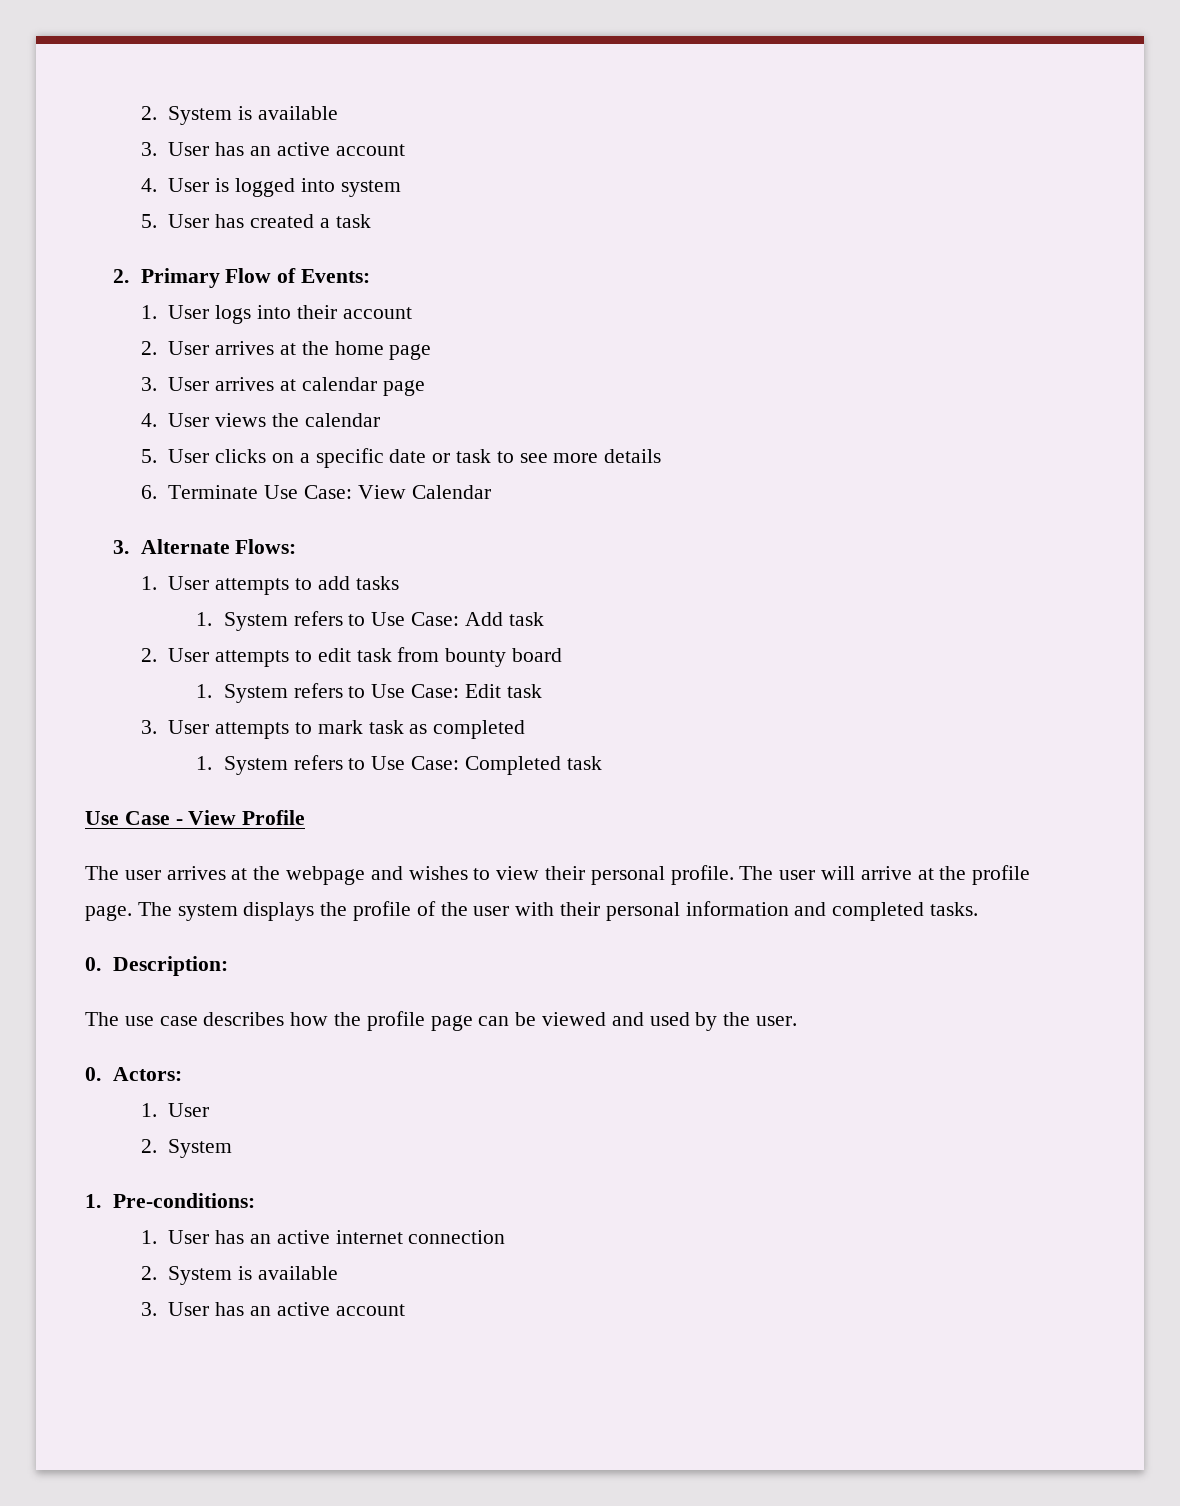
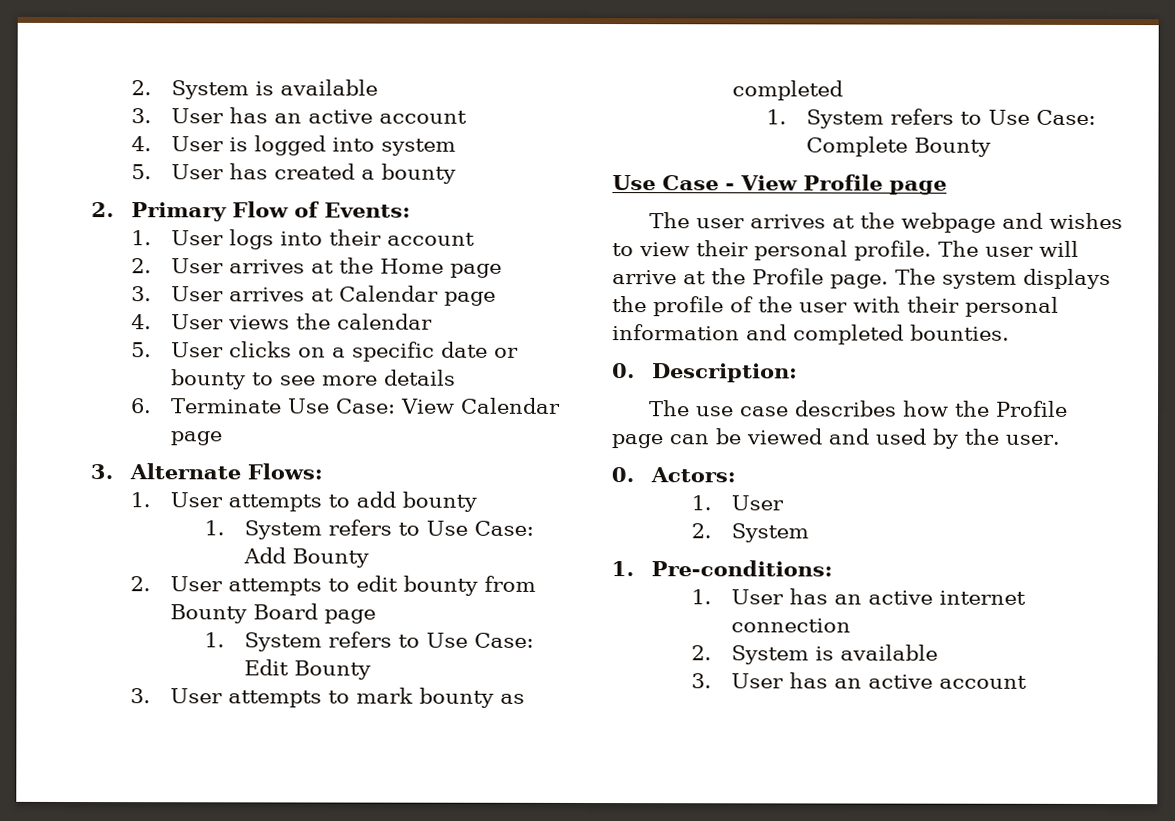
- 5. User has created a task
+ 5. User has created a bounty
- 2. User arrives at the home page
+ 2. User arrives at the Home page
- 3. User arrives at calendar page
+ 3. User arrives at Calendar page
- 5. User clicks on a specific date or task to see more details
+ 5. User clicks on a specific date or bounty to see more details
- 6. Terminate Use Case: View Calendar
+ 6. Terminate Use Case: View Calendar page
- 1. User attempts to add tasks
+ 1. User attempts to add bounty
- 1. System refers to Use Case: Add task
+ 1. System refers to Use Case: Add Bounty
- 2. User attempts to edit task from bounty board
+ 2. User attempts to edit bounty from Bounty Board page
- 1. System refers to Use Case: Edit task
+ 1. System refers to Use Case: Edit Bounty
- 3. User attempts to mark task as completed
+ 3. User attempts to mark bounty as completed
- 1. System refers to Use Case: Completed task
+ 1. System refers to Use Case: Complete Bounty
- Use Case - View Profile
+ Use Case - View Profile page
- The user will arrive at the profile page.
+ The user will arrive at the Profile page.
- The system displays the profile of the user with their personal information and completed tasks.
+ The system displays the profile of the user with their personal information and completed bounties.
- The use case describes how the profile page can be viewed and used by the user.
+ The use case describes how the Profile page can be viewed and used by the user.

